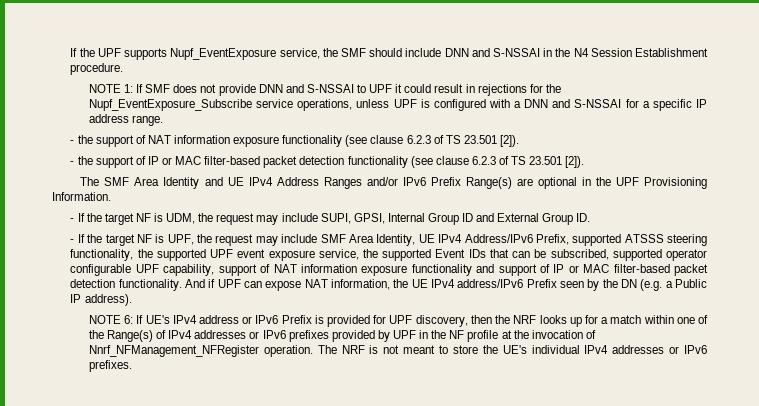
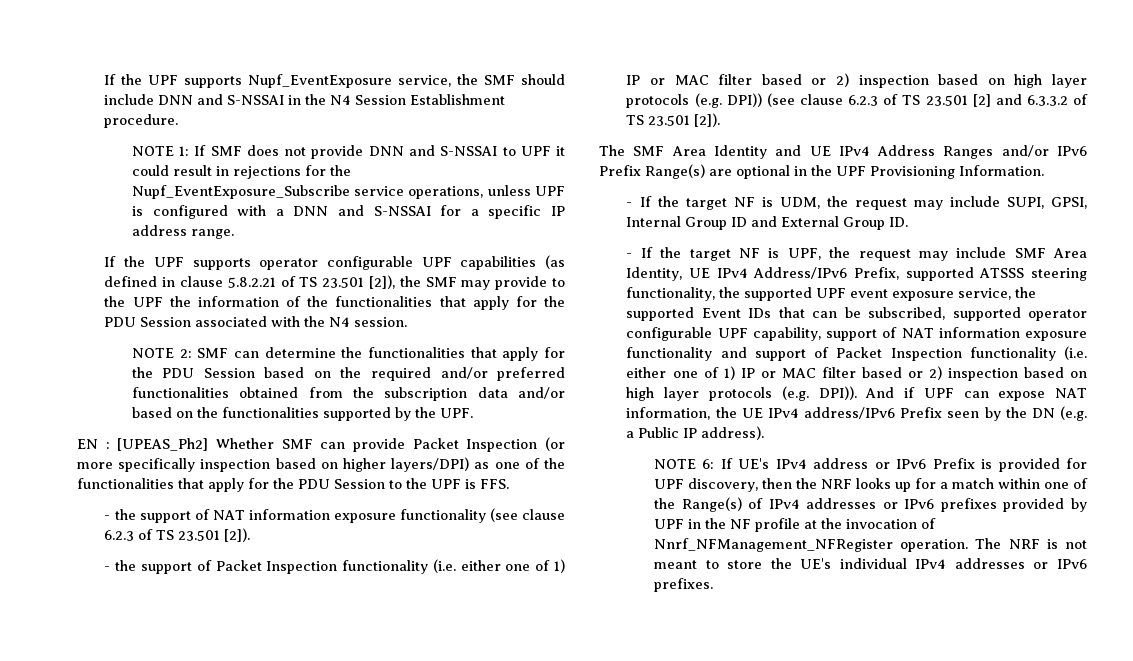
+ If the UPF supports operator configurable UPF capabilities (as defined in clause 5.8.2.21 of TS 23.501 [2]), the SMF may provide to the UPF the information of the functionalities that apply for the PDU Session associated with the N4 session.
+ NOTE 2: SMF can determine the functionalities that apply for the PDU Session based on the required and/or preferred functionalities obtained from the subscription data and/or based on the functionalities supported by the UPF.
+ EN : [UPEAS_Ph2] Whether SMF can provide Packet Inspection (or more specifically inspection based on higher layers/DPI) as one of the functionalities that apply for the PDU Session to the UPF is FFS.
- - the support of IP or MAC filter-based packet detection functionality (see clause 6.2.3 of TS 23.501 [2]).
+ - the support of Packet Inspection functionality (i.e. either one of 1) IP or MAC filter based or 2) inspection based on high layer protocols (e.g. DPI)) (see clause 6.2.3 of TS 23.501 [2] and 6.3.3.2 of TS 23.501 [2]).
- - If the target NF is UPF, the request may include SMF Area Identity, UE IPv4 Address/IPv6 Prefix, supported ATSSS steering functionality, the supported UPF event exposure service, the supported Event IDs that can be subscribed, supported operator configurable UPF capability, support of NAT information exposure functionality and support of IP or MAC filter-based packet detection functionality.
+ - If the target NF is UPF, the request may include SMF Area Identity, UE IPv4 Address/IPv6 Prefix, supported ATSSS steering functionality, the supported UPF event exposure service, the supported Event IDs that can be subscribed, supported operator configurable UPF capability, support of NAT information exposure functionality and support of Packet Inspection functionality (i.e. either one of 1) IP or MAC filter based or 2) inspection based on high layer protocols (e.g. DPI)).

